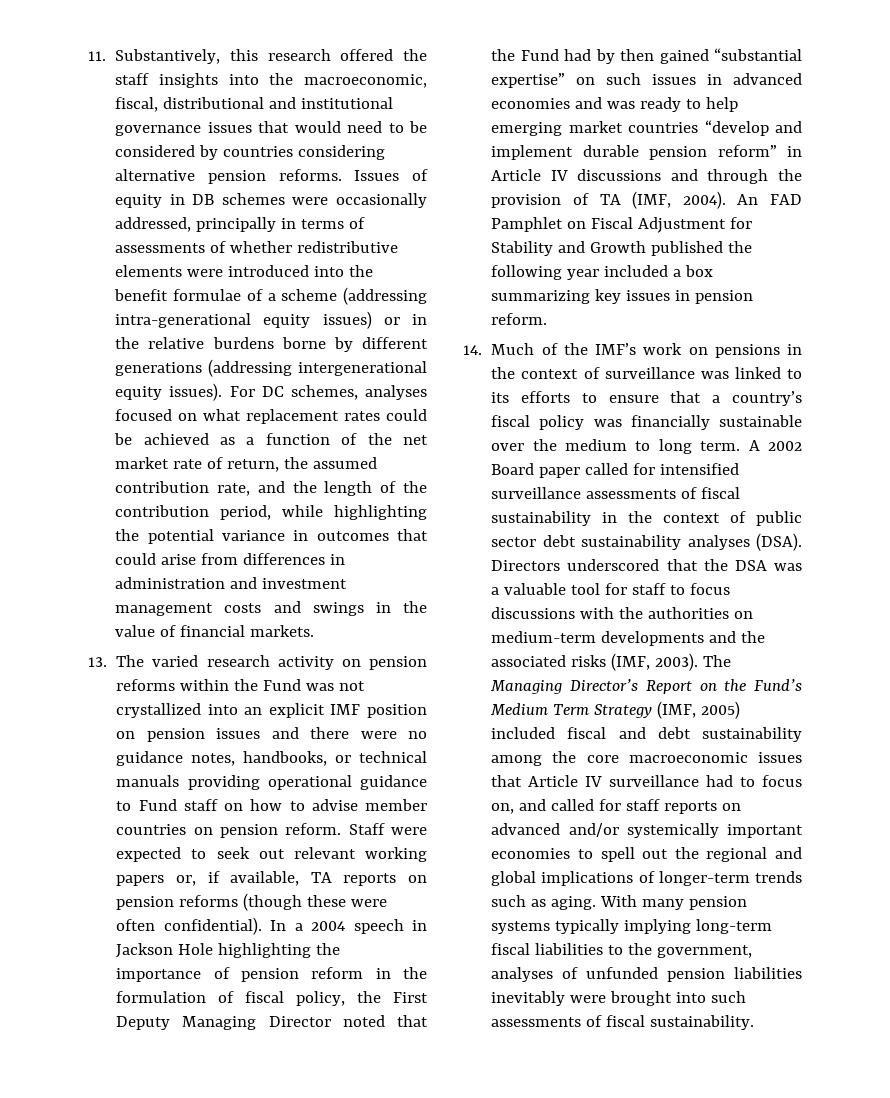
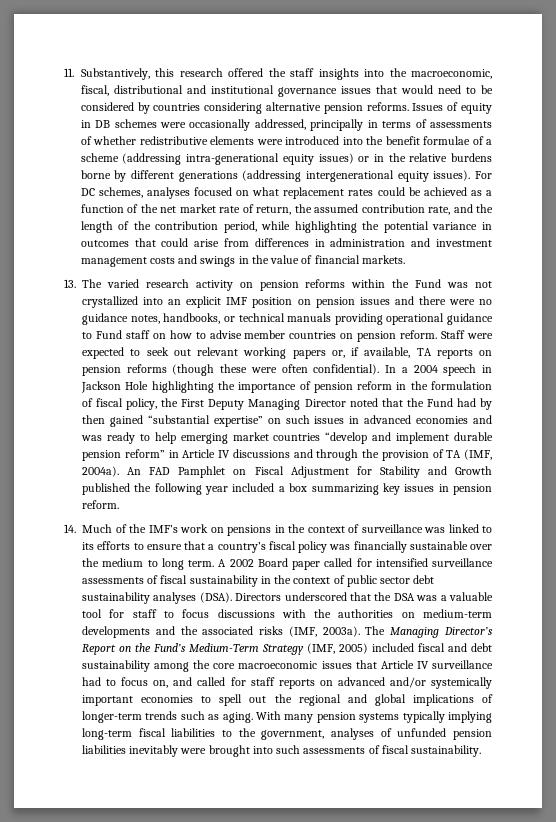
- In a 2004 speech in Jackson Hole highlighting the importance of pension reform in the formulation of fiscal policy, the First Deputy Managing Director noted that the Fund had by then gained “substantial expertise” on such issues in advanced economies and was ready to help emerging market countries “develop and implement durable pension reform” in Article IV discussions and through the provision of TA (IMF, 2004).
+ In a 2004 speech in Jackson Hole highlighting the importance of pension reform in the formulation of fiscal policy, the First Deputy Managing Director noted that the Fund had by then gained “substantial expertise” on such issues in advanced economies and was ready to help emerging market countries “develop and implement durable pension reform” in Article IV discussions and through the provision of TA (IMF, 2004a).
- Directors underscored that the DSA was a valuable tool for staff to focus discussions with the authorities on medium-term developments and the associated risks (IMF, 2003).
+ Directors underscored that the DSA was a valuable tool for staff to focus discussions with the authorities on medium-term developments and the associated risks (IMF, 2003a).
- The Managing Director’s Report on the Fund’s Medium Term Strategy (IMF, 2005) included fiscal and debt sustainability among the core macroeconomic issues that Article IV surveillance had to focus on, and called for staff reports on advanced and/or systemically important economies to spell out the regional and global implications of longer-term trends such as aging.
+ The Managing Director’s Report on the Fund’s Medium-Term Strategy (IMF, 2005) included fiscal and debt sustainability among the core macroeconomic issues that Article IV surveillance had to focus on, and called for staff reports on advanced and/or systemically important economies to spell out the regional and global implications of longer-term trends such as aging.

